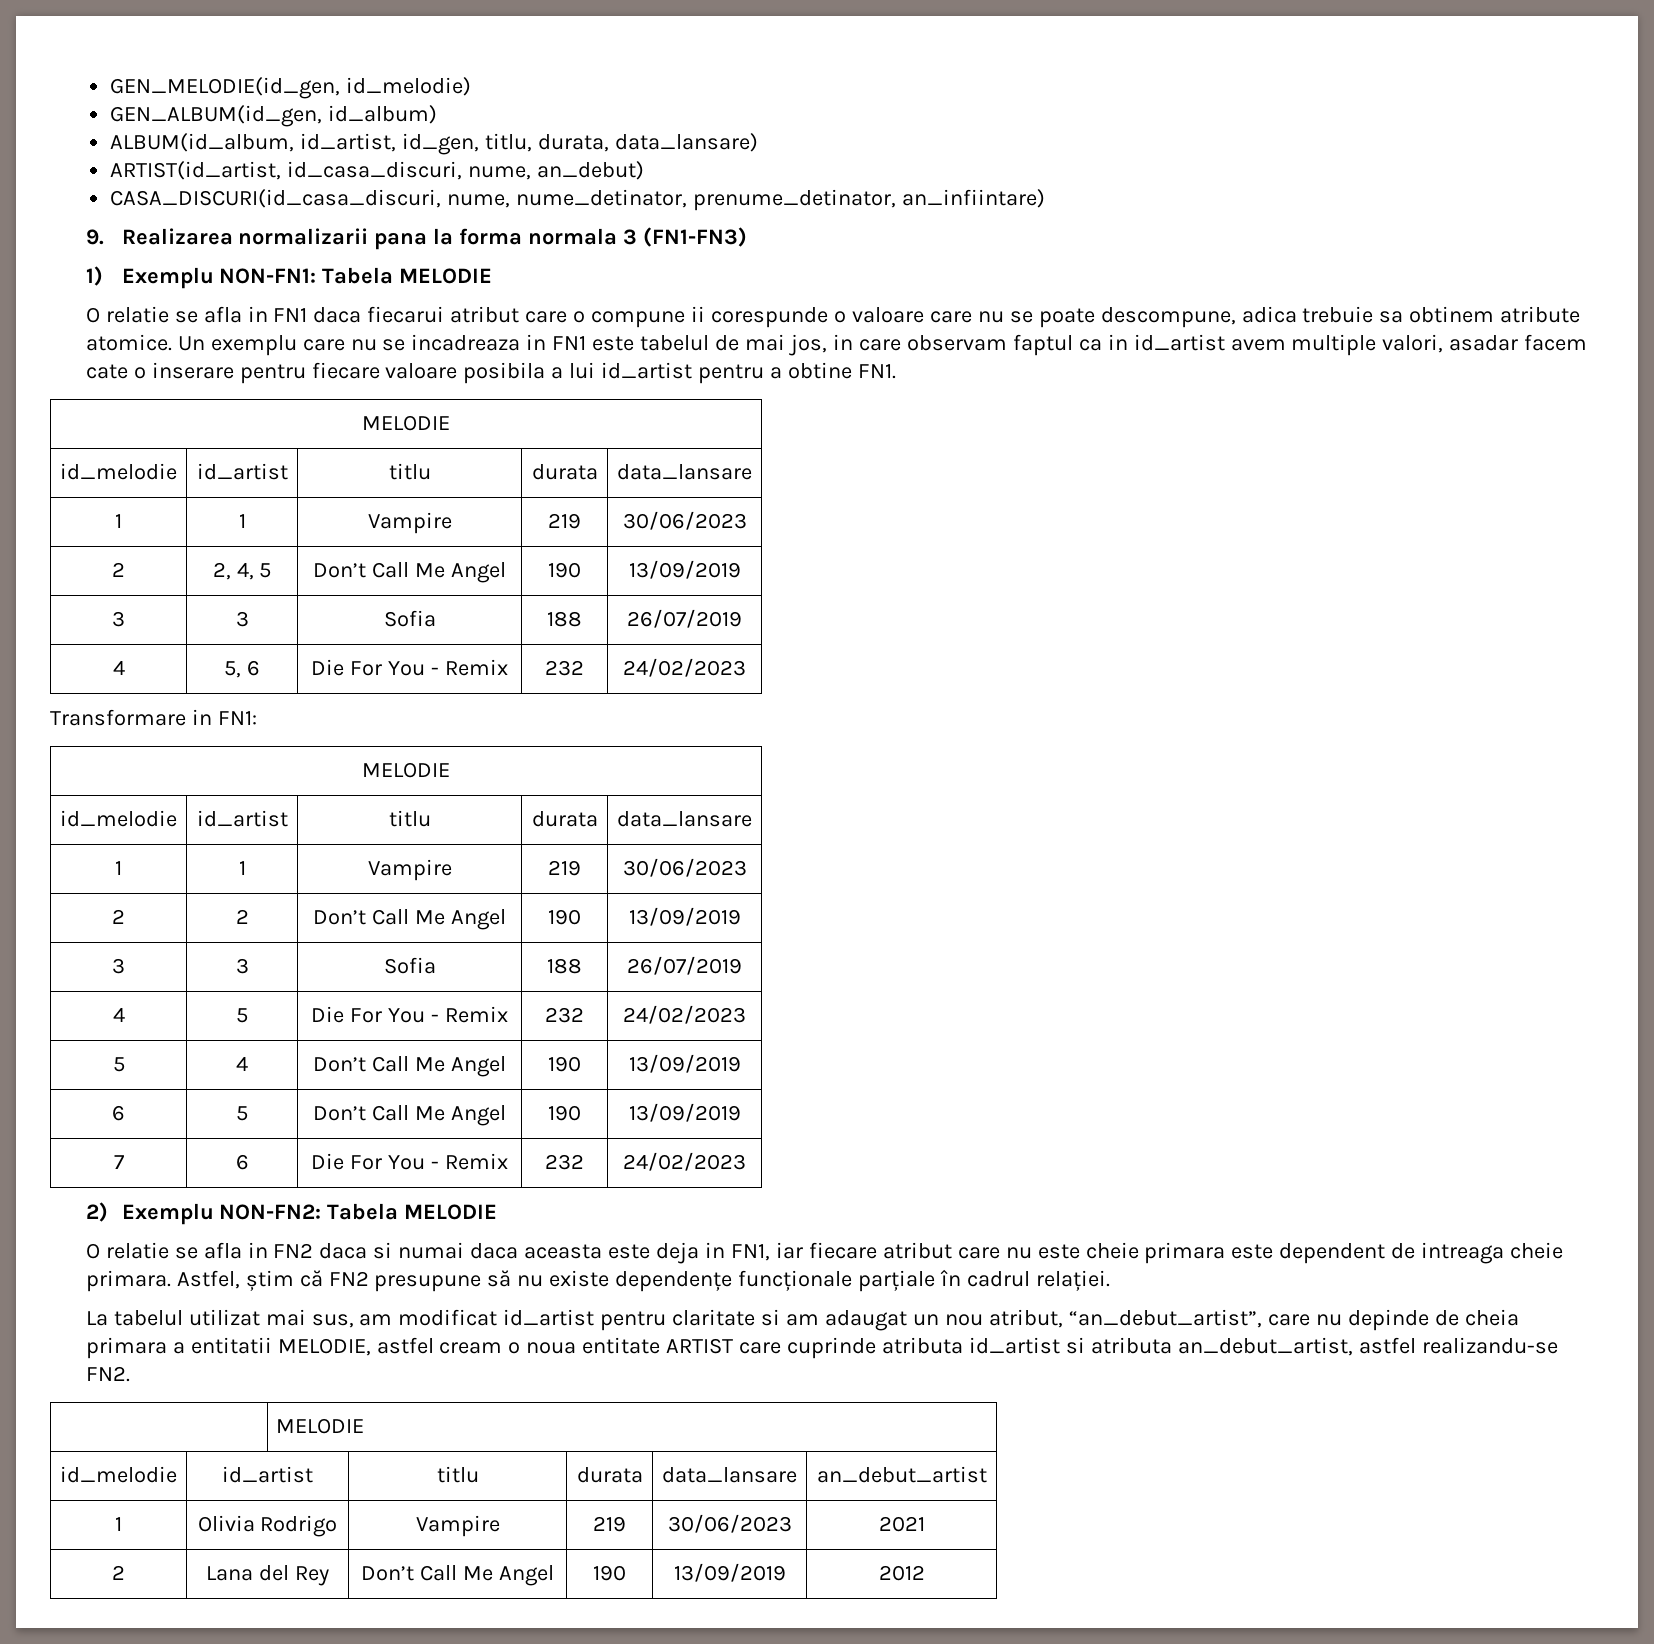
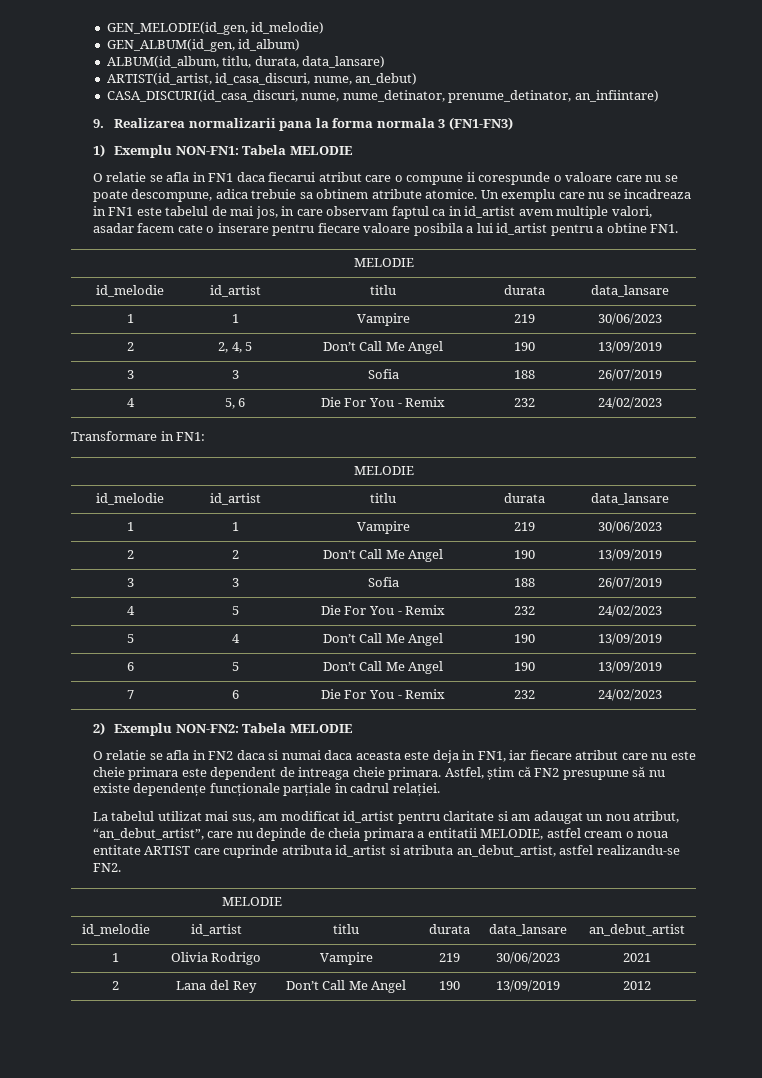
- ALBUM(id_album, id_artist, id_gen, titlu, durata, data_lansare)
+ ALBUM(id_album, titlu, durata, data_lansare)

